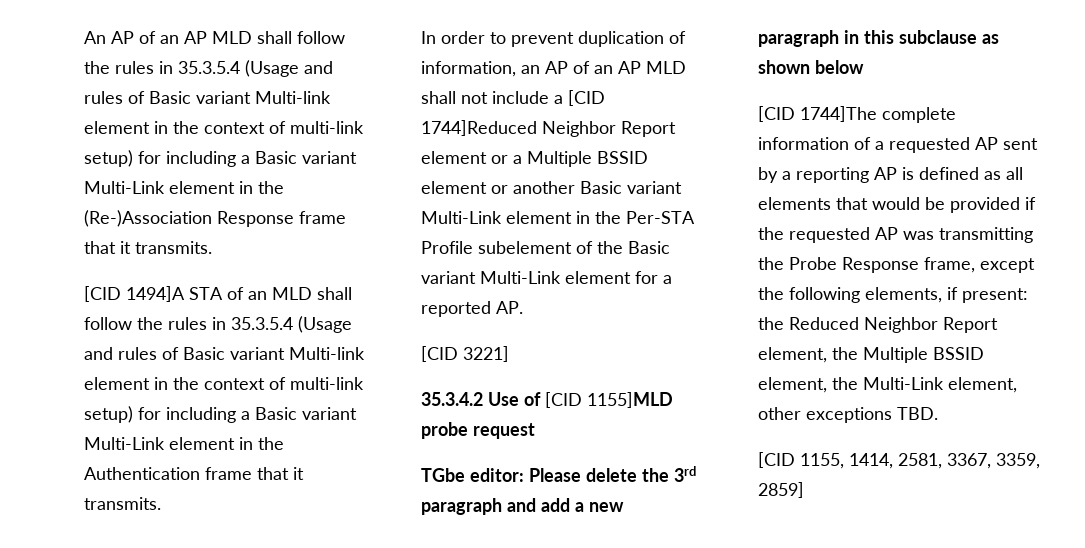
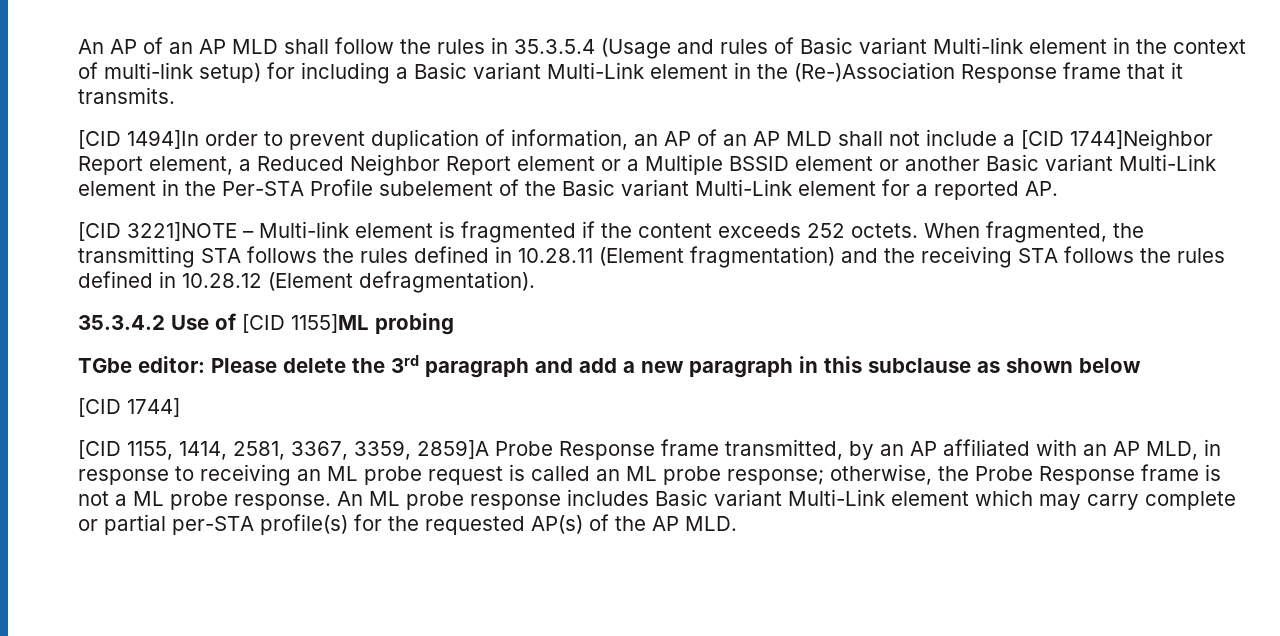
- [CID 1494]A STA of an MLD shall follow the rules in 35.3.5.4 (Usage and rules of Basic variant Multi-link element in the context of multi-link setup) for including a Basic variant Multi-Link element in the Authentication frame that it transmits.
- In order to prevent duplication of information, an AP of an AP MLD shall not include a [CID 1744]Reduced Neighbor Report element or a Multiple BSSID element or another Basic variant Multi-Link element in the Per-STA Profile subelement of the Basic variant Multi-Link element for a reported AP.
+ [CID 1494]In order to prevent duplication of information, an AP of an AP MLD shall not include a [CID 1744]Neighbor Report element, a Reduced Neighbor Report element or a Multiple BSSID element or another Basic variant Multi-Link element in the Per-STA Profile subelement of the Basic variant Multi-Link element for a reported AP.
- [CID 3221]
+ [CID 3221]NOTE – Multi-link element is fragmented if the content exceeds 252 octets. When fragmented, the transmitting STA follows the rules defined in 10.28.11 (Element fragmentation) and the receiving STA follows the rules defined in 10.28.12 (Element defragmentation).
- 35.3.4.2 Use of [CID 1155]MLD probe request
+ 35.3.4.2 Use of [CID 1155]ML probing
- [CID 1744]The complete information of a requested AP sent by a reporting AP is defined as all elements that would be provided if the requested AP was transmitting the Probe Response frame, except the following elements, if present: the Reduced Neighbor Report element, the Multiple BSSID element, the Multi-Link element, other exceptions TBD.
+ [CID 1744]
- [CID 1155, 1414, 2581, 3367, 3359, 2859]
+ [CID 1155, 1414, 2581, 3367, 3359, 2859]A Probe Response frame transmitted, by an AP affiliated with an AP MLD, in response to receiving an ML probe request is called an ML probe response; otherwise, the Probe Response frame is not a ML probe response. An ML probe response includes Basic variant Multi-Link element which may carry complete or partial per-STA profile(s) for the requested AP(s) of the AP MLD.

